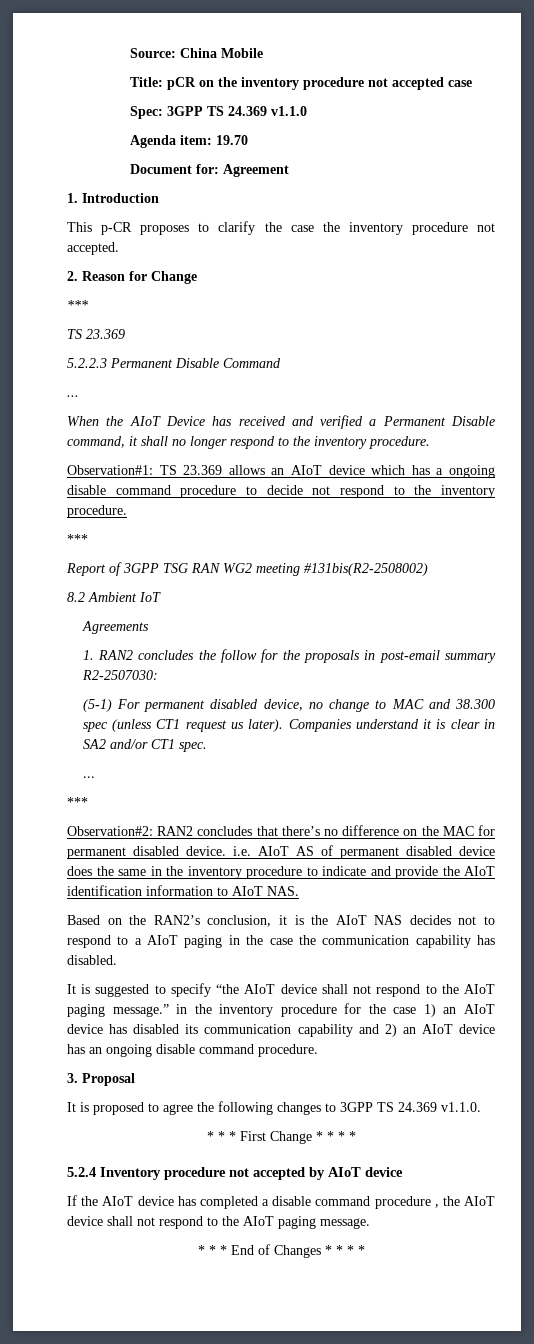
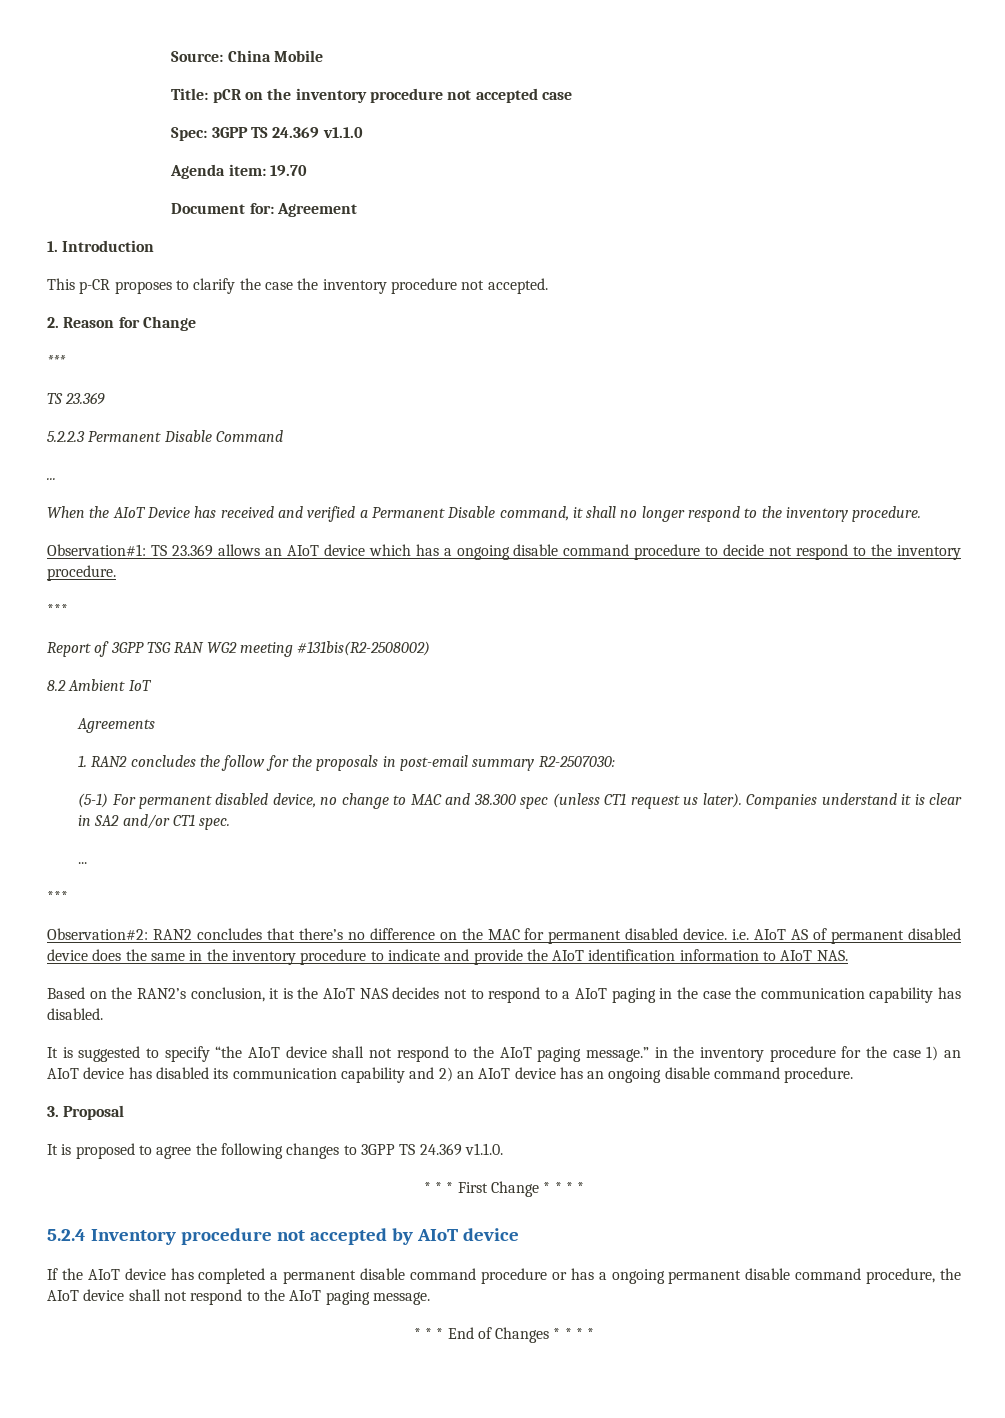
- If the AIoT device has completed a disable command procedure , the AIoT device shall not respond to the AIoT paging message.
+ If the AIoT device has completed a permanent disable command procedure or has a ongoing permanent disable command procedure, the AIoT device shall not respond to the AIoT paging message.

